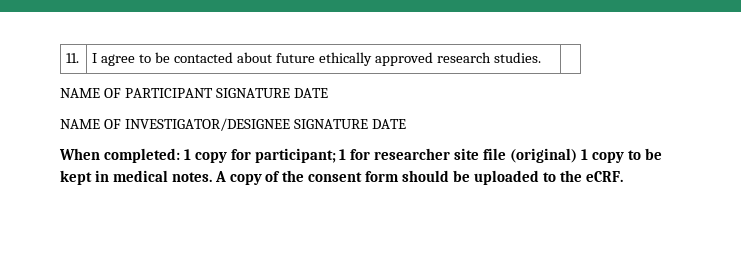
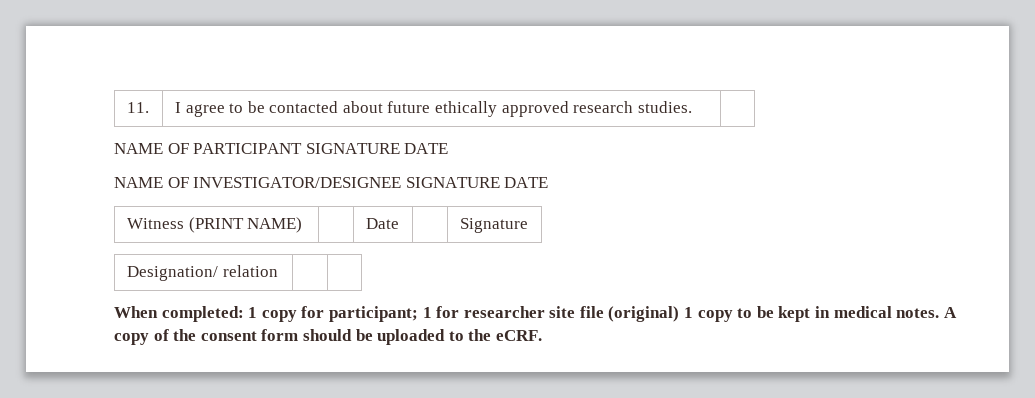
+ Witness (PRINT NAME) | | Date | | Signature
+ Designation/ relation | |

